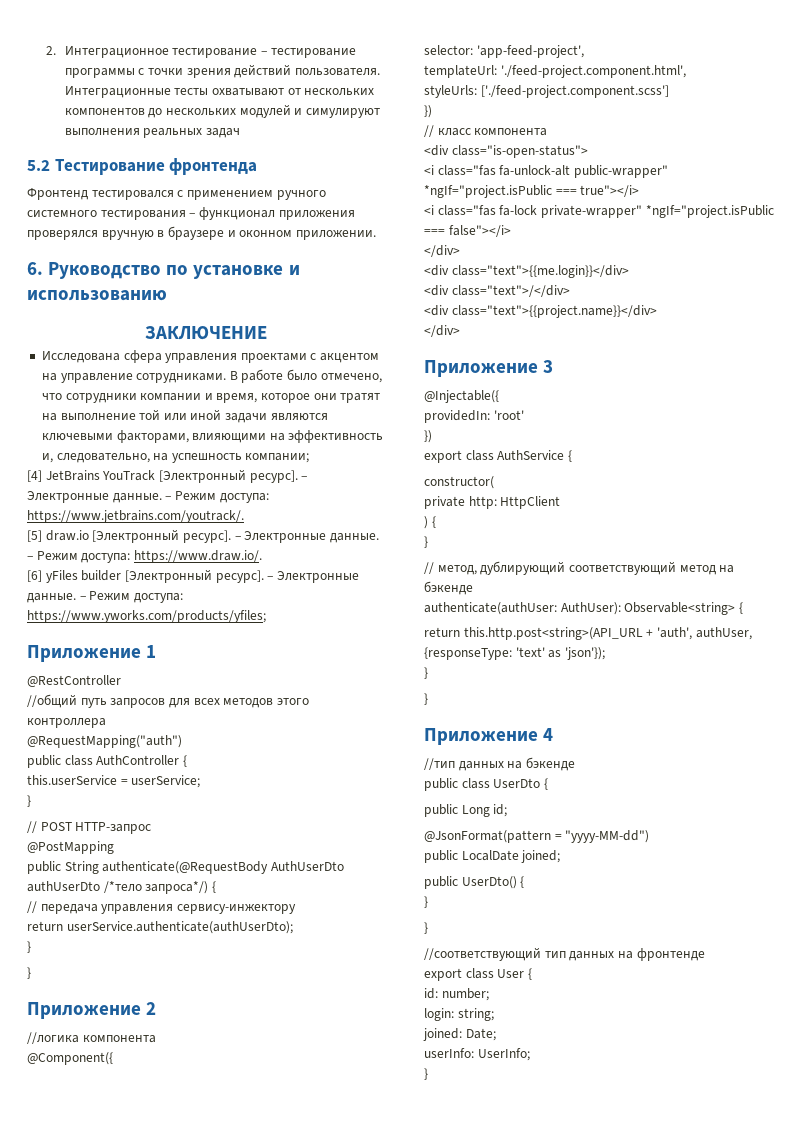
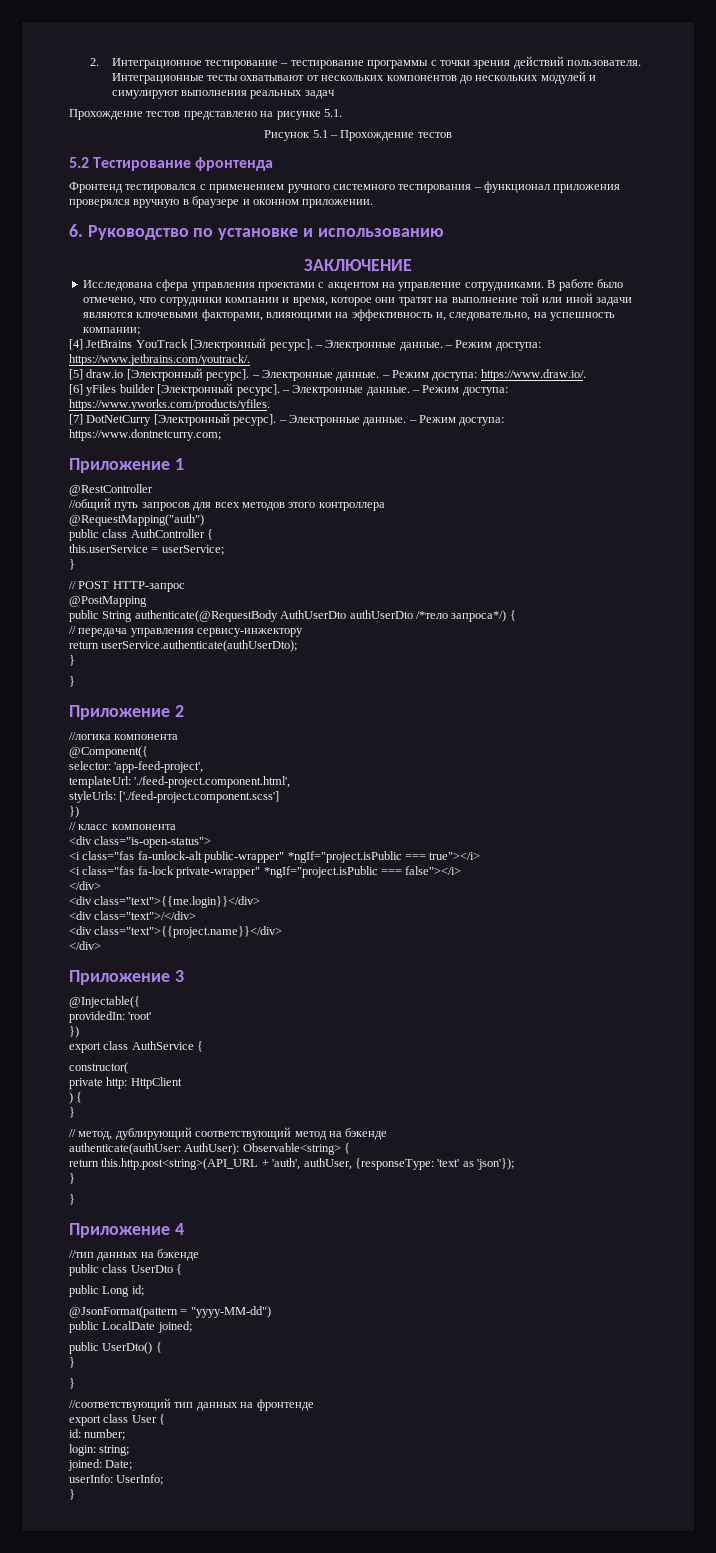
+ Прохождение тестов представлено на рисунке 5.1.
+ Рисунок 5.1 – Прохождение тестов
- – Режим доступа: https://www.yworks.com/products/yfiles;
+ – Режим доступа: https://www.yworks.com/products/yfiles.
+ [7] DotNetCurry [Электронный ресурс]. – Электронные данные. – Режим доступа: https://www.dontnetcurry.com;

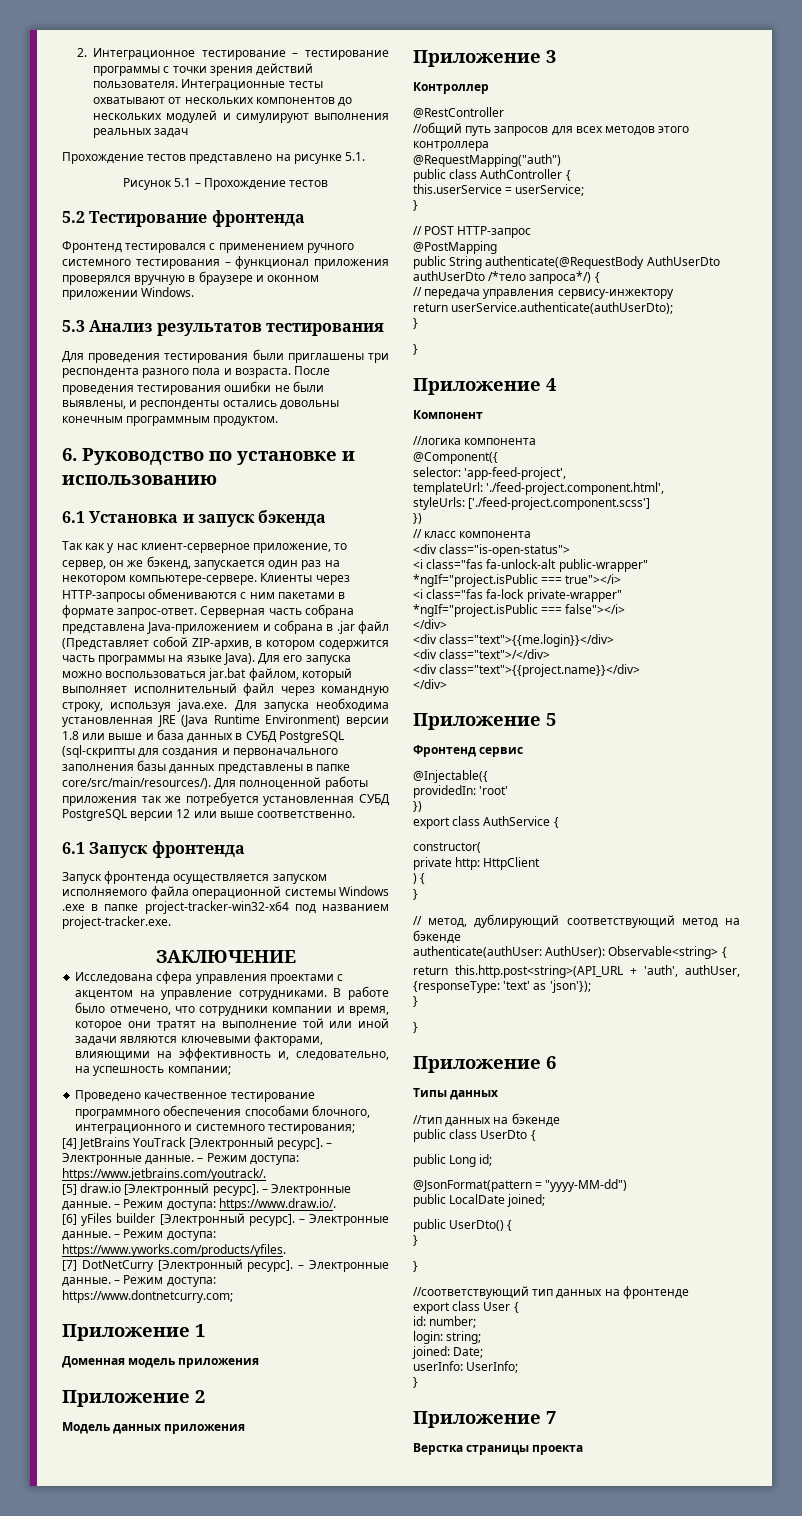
- Фронтенд тестировался с применением ручного системного тестирования – функционал приложения проверялся вручную в браузере и оконном приложении.
+ Фронтенд тестировался с применением ручного системного тестирования – функционал приложения проверялся вручную в браузере и оконном приложении Windows.
+ 5.3 Анализ результатов тестирования
+ Для проведения тестирования были приглашены три респондента разного пола и возраста. После проведения тестирования ошибки не были выявлены, и респонденты остались довольны конечным программным продуктом.
+ 6.1 Установка и запуск бэкенда
+ Так как у нас клиент-серверное приложение, то сервер, он же бэкенд, запускается один раз на некотором компьютере-сервере. Клиенты через HTTP-запросы обмениваются с ним пакетами в формате запрос-ответ. Серверная часть собрана представлена Java-приложением и собрана в .jar файл (Представляет собой ZIP-архив, в котором содержится часть программы на языке Java). Для его запуска можно воспользоваться jar.bat файлом, который выполняет исполнительный файл через командную строку, используя java.exe. Для запуска необходима установленная JRE (Java Runtime Environment) версии 1.8 или выше и база данных в СУБД PostgreSQL (sql-скрипты для создания и первоначального заполнения базы данных представлены в папке core/src/main/resources/). Для полноценной работы приложения так же потребуется установленная СУБД PostgreSQL версии 12 или выше соответственно.
+ 6.1 Запуск фронтенда
+ Запуск фронтенда осуществляется запуском исполняемого файла операционной системы Windows .exe в папке project-tracker-win32-x64 под названием project-tracker.exe.
+ Проведено качественное тестирование программного обеспечения способами блочного, интеграционного и системного тестирования;
+ Доменная модель приложения
+ Приложение 2
+ Модель данных приложения
+ Приложение 3
+ Контроллер
- Приложение 2
+ Приложение 4
+ Компонент
- Приложение 3
+ Приложение 5
+ Фронтенд сервис
- Приложение 4
+ Приложение 6
+ Типы данных
+ Приложение 7
+ Верстка страницы проекта

